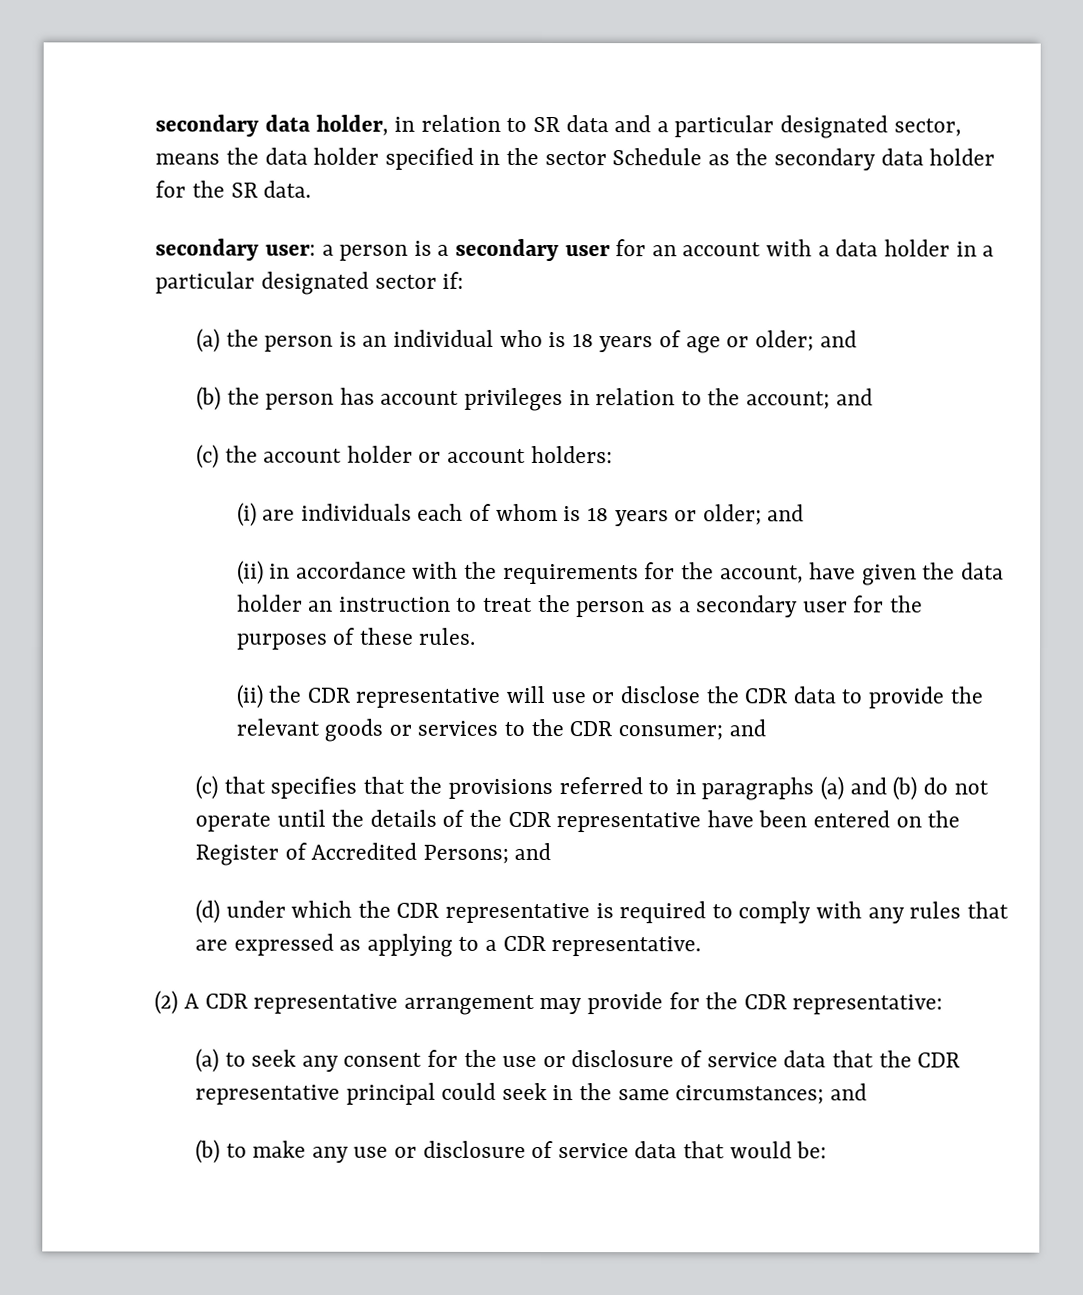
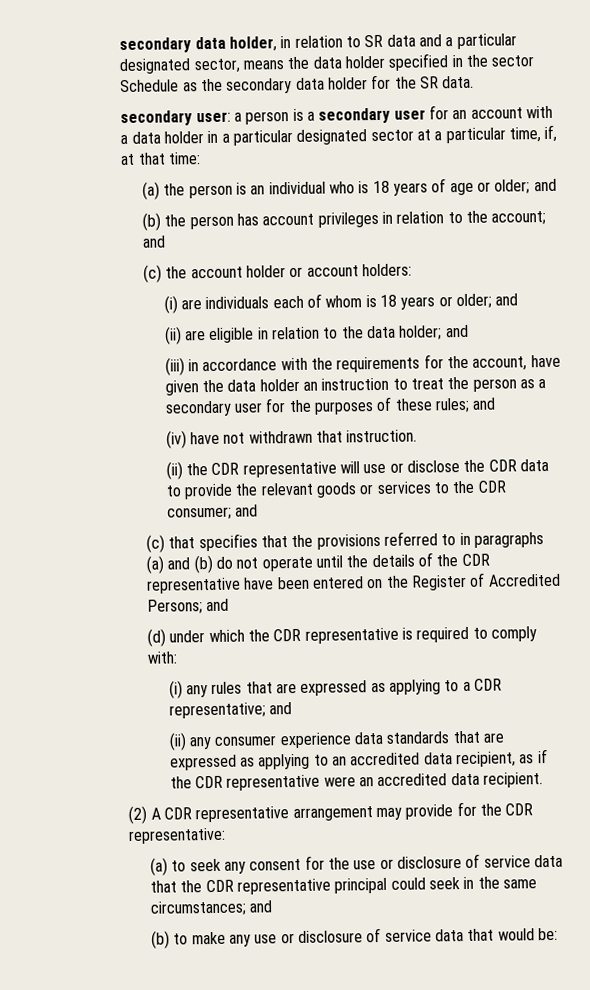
- secondary user: a person is a secondary user for an account with a data holder in a particular designated sector if:
+ secondary user: a person is a secondary user for an account with a data holder in a particular designated sector at a particular time, if, at that time:
- (ii) in accordance with the requirements for the account, have given the data holder an instruction to treat the person as a secondary user for the purposes of these rules.
+ (ii) are eligible in relation to the data holder; and
+ (iii) in accordance with the requirements for the account, have given the data holder an instruction to treat the person as a secondary user for the purposes of these rules; and
+ (iv) have not withdrawn that instruction.
- (d) under which the CDR representative is required to comply with any rules that are expressed as applying to a CDR representative.
+ (d) under which the CDR representative is required to comply with:
+ (i) any rules that are expressed as applying to a CDR representative; and
+ (ii) any consumer experience data standards that are expressed as applying to an accredited data recipient, as if the CDR representative were an accredited data recipient.

